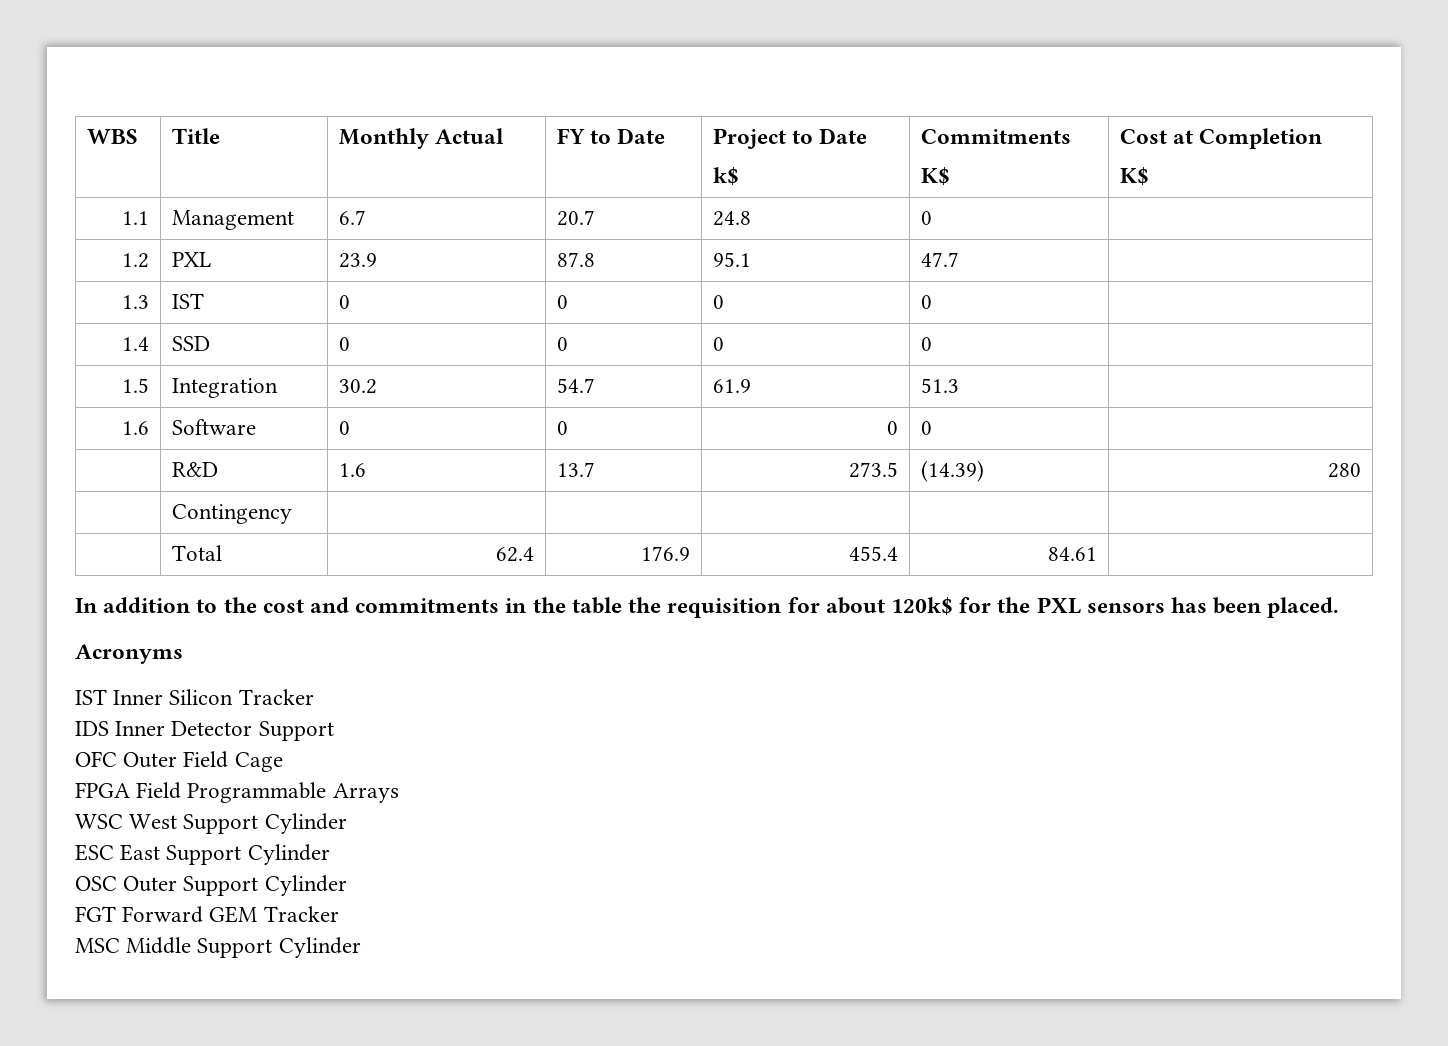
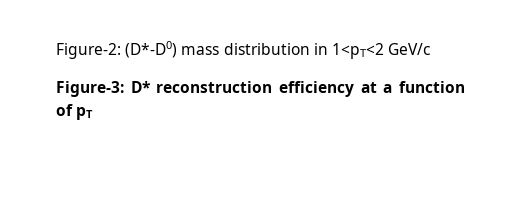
- WBS | Title | Monthly Actual | FY to Date | Project to Date
- k$ | Commitments
- K$ | Cost at Completion
- K$
- 1.1 | Management | 6.7 | 20.7 | 24.8 | 0 |
- 1.2 | PXL | 23.9 | 87.8 | 95.1 | 47.7 |
- 1.3 | IST | 0 | 0 | 0 | 0 |
- 1.4 | SSD | 0 | 0 | 0 | 0 |
- 1.5 | Integration | 30.2 | 54.7 | 61.9 | 51.3 |
- 1.6 | Software | 0 | 0 | 0 | 0 |
- | R&D | 1.6 | 13.7 | 273.5 | (14.39) | 280
- | Contingency | | | | |
- | Total | 62.4 | 176.9 | 455.4 | 84.61 |
- In addition to the cost and commitments in the table the requisition for about 120k$ for the PXL sensors has been placed.
- Acronyms
- IST Inner Silicon Tracker
- IDS Inner Detector Support
- OFC Outer Field Cage
- FPGA Field Programmable Arrays
- WSC West Support Cylinder
- ESC East Support Cylinder
- OSC Outer Support Cylinder
- FGT Forward GEM Tracker
- MSC Middle Support Cylinder
+ Figure-2: (D*-D0) mass distribution in 1<pT<2 GeV/c
+ Figure-3: D* reconstruction efficiency at a function of pT

